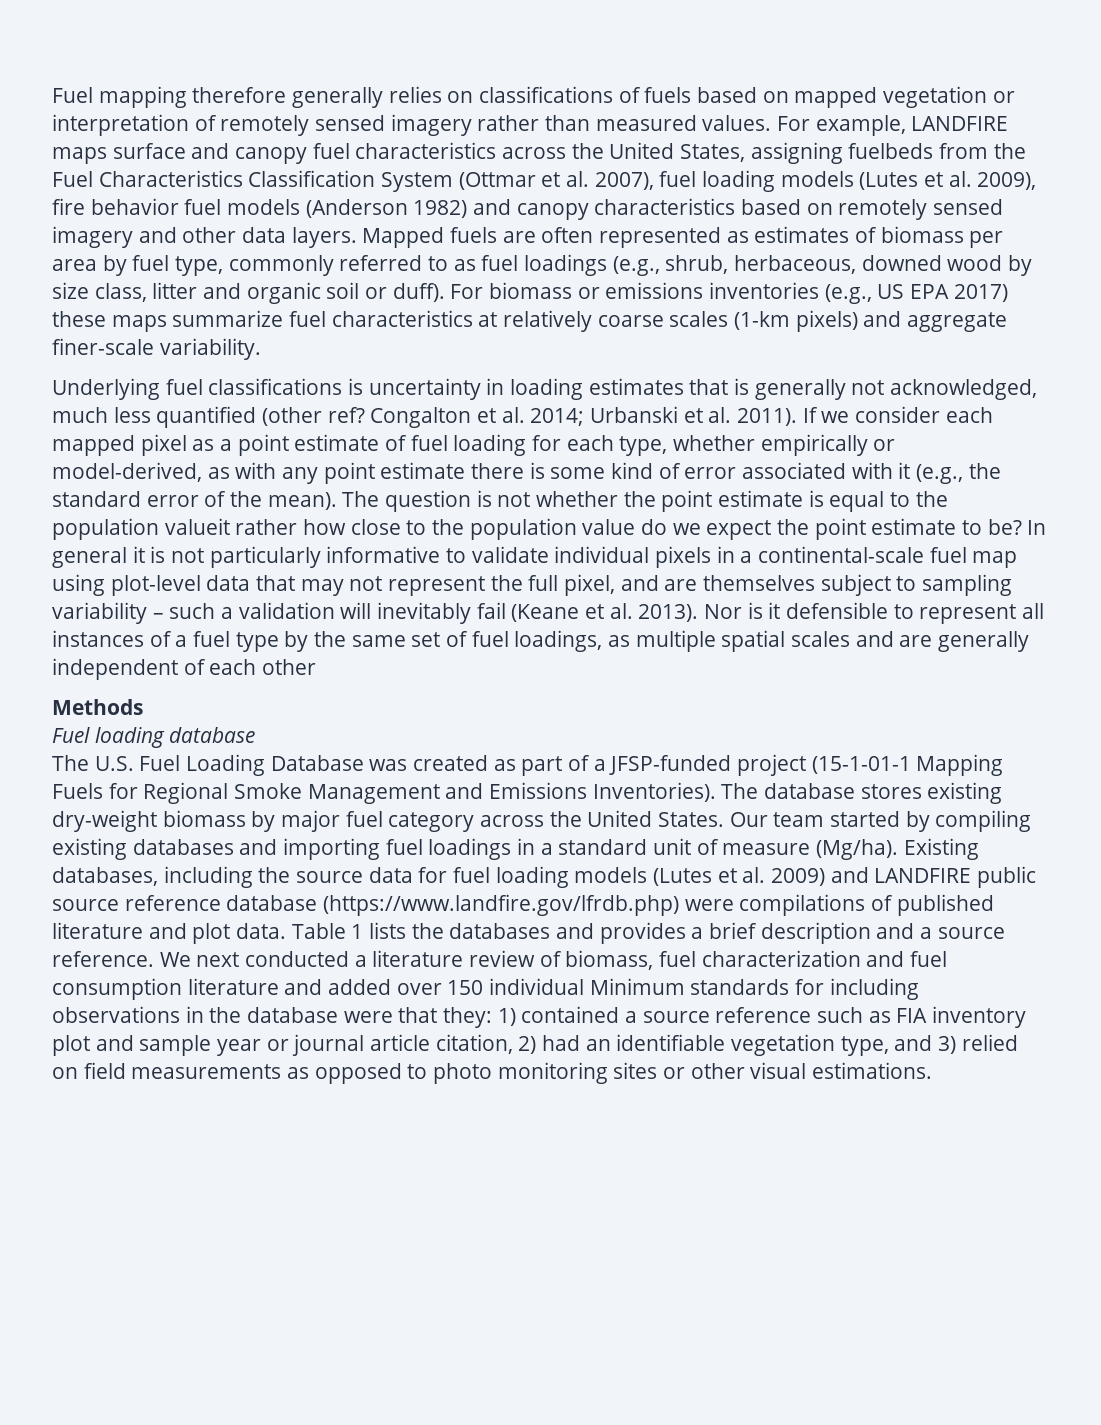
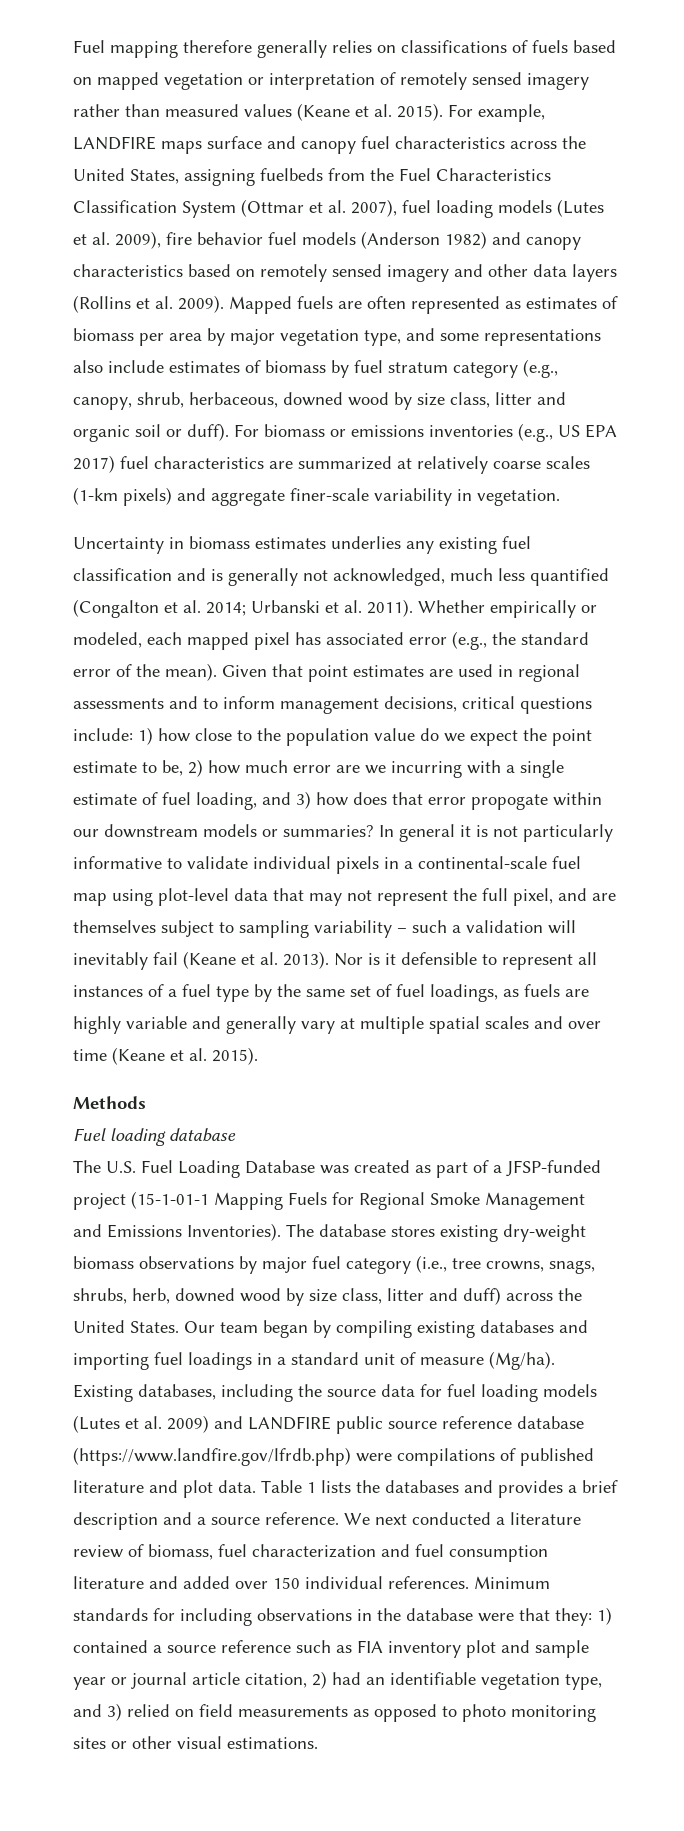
- Fuel mapping therefore generally relies on classifications of fuels based on mapped vegetation or interpretation of remotely sensed imagery rather than measured values.
+ Fuel mapping therefore generally relies on classifications of fuels based on mapped vegetation or interpretation of remotely sensed imagery rather than measured values (Keane et al. 2015).
- For example, LANDFIRE maps surface and canopy fuel characteristics across the United States, assigning fuelbeds from the Fuel Characteristics Classification System (Ottmar et al. 2007), fuel loading models (Lutes et al. 2009), fire behavior fuel models (Anderson 1982) and canopy characteristics based on remotely sensed imagery and other data layers.
+ For example, LANDFIRE maps surface and canopy fuel characteristics across the United States, assigning fuelbeds from the Fuel Characteristics Classification System (Ottmar et al. 2007), fuel loading models (Lutes et al. 2009), fire behavior fuel models (Anderson 1982) and canopy characteristics based on remotely sensed imagery and other data layers (Rollins et al. 2009).
- Mapped fuels are often represented as estimates of biomass per area by fuel type, commonly referred to as fuel loadings (e.g., shrub, herbaceous, downed wood by size class, litter and organic soil or duff).
+ Mapped fuels are often represented as estimates of biomass per area by major vegetation type, and some representations also include estimates of biomass by fuel stratum category (e.g., canopy, shrub, herbaceous, downed wood by size class, litter and organic soil or duff).
- For biomass or emissions inventories (e.g., US EPA 2017) these maps summarize fuel characteristics at relatively coarse scales (1-km pixels) and aggregate finer-scale variability.
- Underlying fuel classifications is uncertainty in loading estimates that is generally not acknowledged, much less quantified (other ref? Congalton et al. 2014; Urbanski et al. 2011).
+ For biomass or emissions inventories (e.g., US EPA 2017) fuel characteristics are summarized at relatively coarse scales (1-km pixels) and aggregate finer-scale variability in vegetation.
+ Uncertainty in biomass estimates underlies any existing fuel classification and is generally not acknowledged, much less quantified (Congalton et al. 2014; Urbanski et al. 2011).
- If we consider each mapped pixel as a point estimate of fuel loading for each type, whether empirically or model-derived, as with any point estimate there is some kind of error associated with it (e.g., the standard error of the mean).
+ Whether empirically or modeled, each mapped pixel has associated error (e.g., the standard error of the mean).
- The question is not whether the point estimate is equal to the population valueit rather how close to the population value do we expect the point estimate to be?
+ Given that point estimates are used in regional assessments and to inform management decisions, critical questions include: 1) how close to the population value do we expect the point estimate to be, 2) how much error are we incurring with a single estimate of fuel loading, and 3) how does that error propogate within our downstream models or summaries?
- Nor is it defensible to represent all instances of a fuel type by the same set of fuel loadings, as multiple spatial scales and are generally independent of each other
+ Nor is it defensible to represent all instances of a fuel type by the same set of fuel loadings, as fuels are highly variable and generally vary at multiple spatial scales and over time (Keane et al. 2015).
- The database stores existing dry-weight biomass by major fuel category across the United States.
+ The database stores existing dry-weight biomass observations by major fuel category (i.e., tree crowns, snags, shrubs, herb, downed wood by size class, litter and duff) across the United States.
- Our team started by compiling existing databases and importing fuel loadings in a standard unit of measure (Mg/ha).
+ Our team began by compiling existing databases and importing fuel loadings in a standard unit of measure (Mg/ha).
- We next conducted a literature review of biomass, fuel characterization and fuel consumption literature and added over 150 individual Minimum standards for including observations in the database were that they:
+ We next conducted a literature review of biomass, fuel characterization and fuel consumption literature and added over 150 individual references. Minimum standards for including observations in the database were that they:

